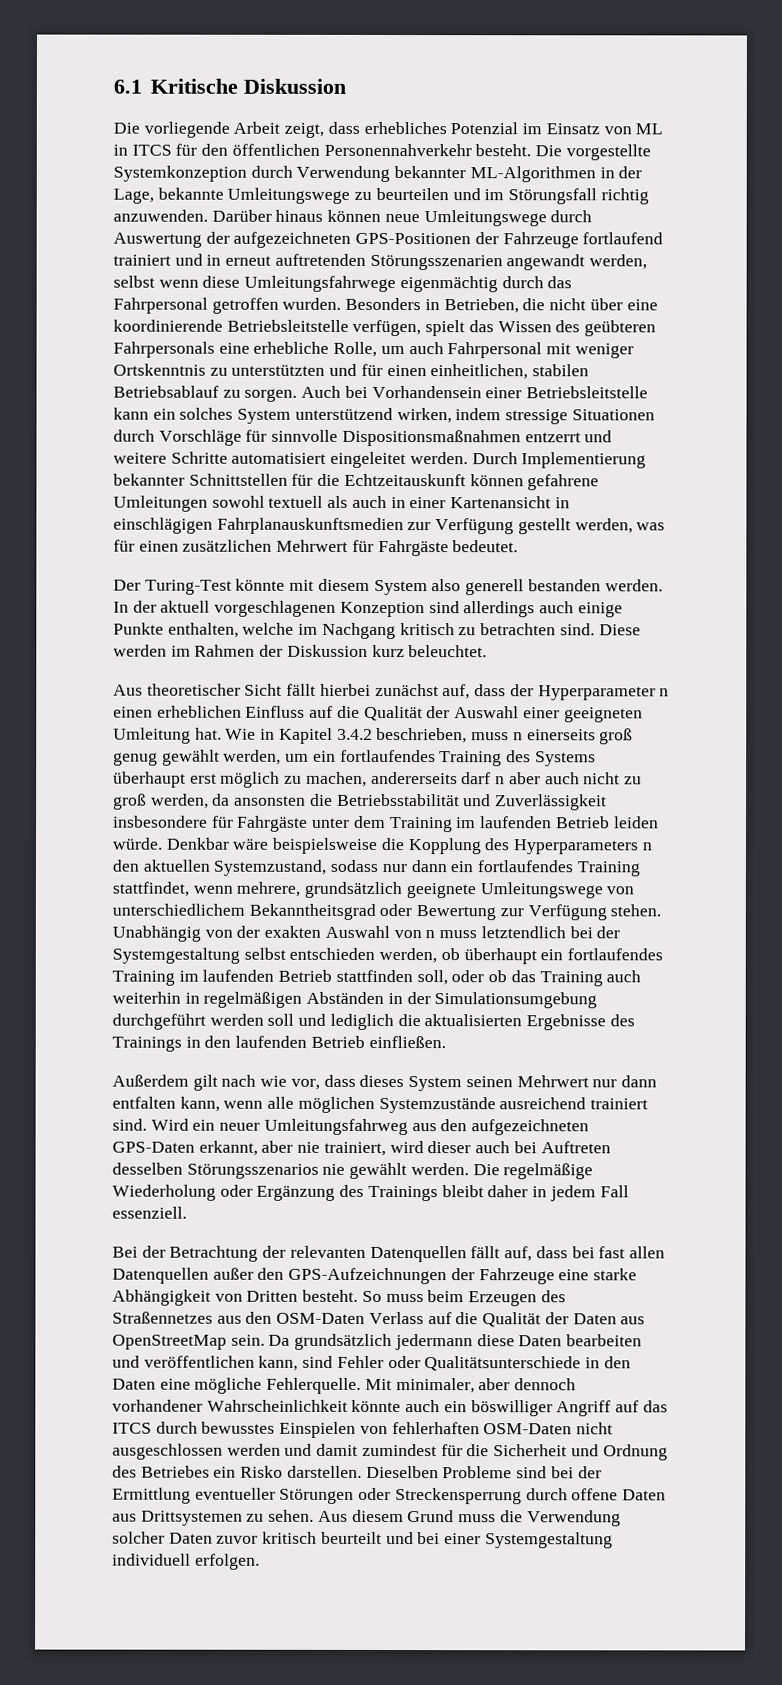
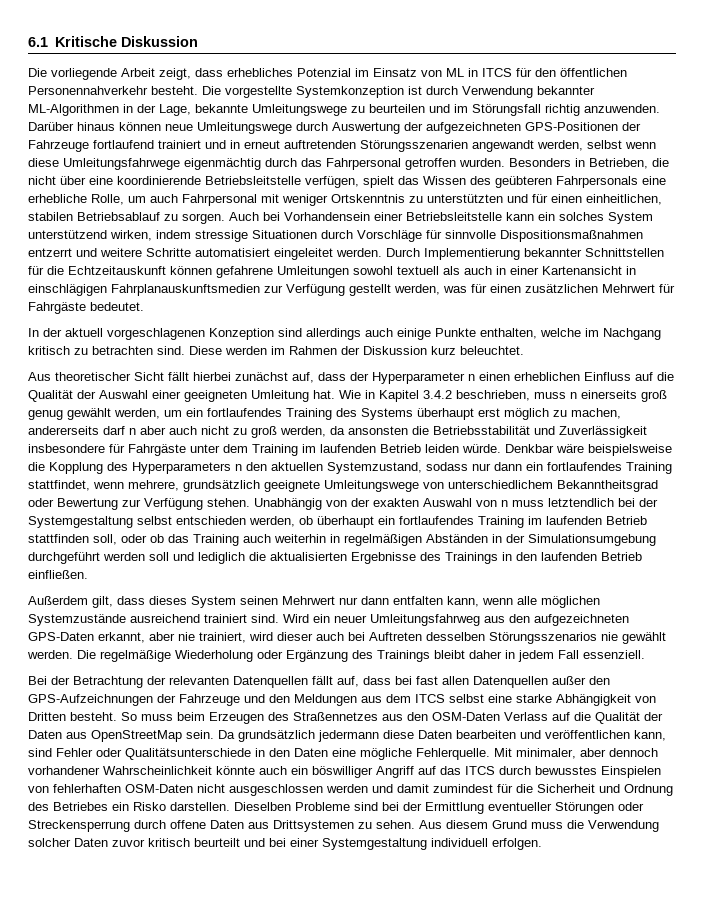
- Die vorgestellte Systemkonzeption durch Verwendung bekannter ML-Algorithmen in der Lage, bekannte Umleitungswege zu beurteilen und im Störungsfall richtig anzuwenden.
+ Die vorgestellte Systemkonzeption ist durch Verwendung bekannter ML-Algorithmen in der Lage, bekannte Umleitungswege zu beurteilen und im Störungsfall richtig anzuwenden.
- Der Turing-Test könnte mit diesem System also generell bestanden werden.
- Außerdem gilt nach wie vor, dass dieses System seinen Mehrwert nur dann entfalten kann, wenn alle möglichen Systemzustände ausreichend trainiert sind.
+ Außerdem gilt, dass dieses System seinen Mehrwert nur dann entfalten kann, wenn alle möglichen Systemzustände ausreichend trainiert sind.
- Bei der Betrachtung der relevanten Datenquellen fällt auf, dass bei fast allen Datenquellen außer den GPS-Aufzeichnungen der Fahrzeuge eine starke Abhängigkeit von Dritten besteht.
+ Bei der Betrachtung der relevanten Datenquellen fällt auf, dass bei fast allen Datenquellen außer den GPS-Aufzeichnungen der Fahrzeuge und den Meldungen aus dem ITCS selbst eine starke Abhängigkeit von Dritten besteht.

